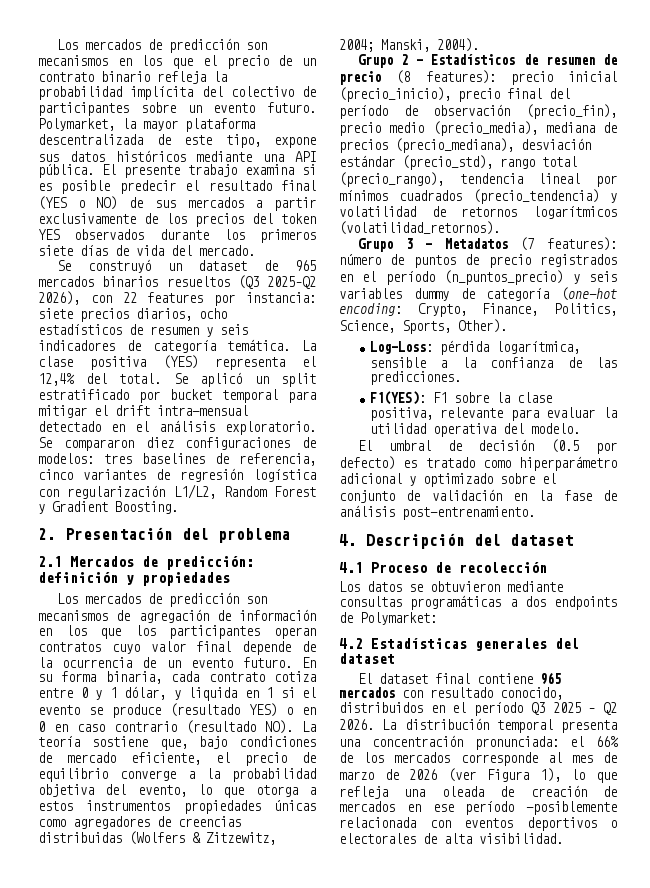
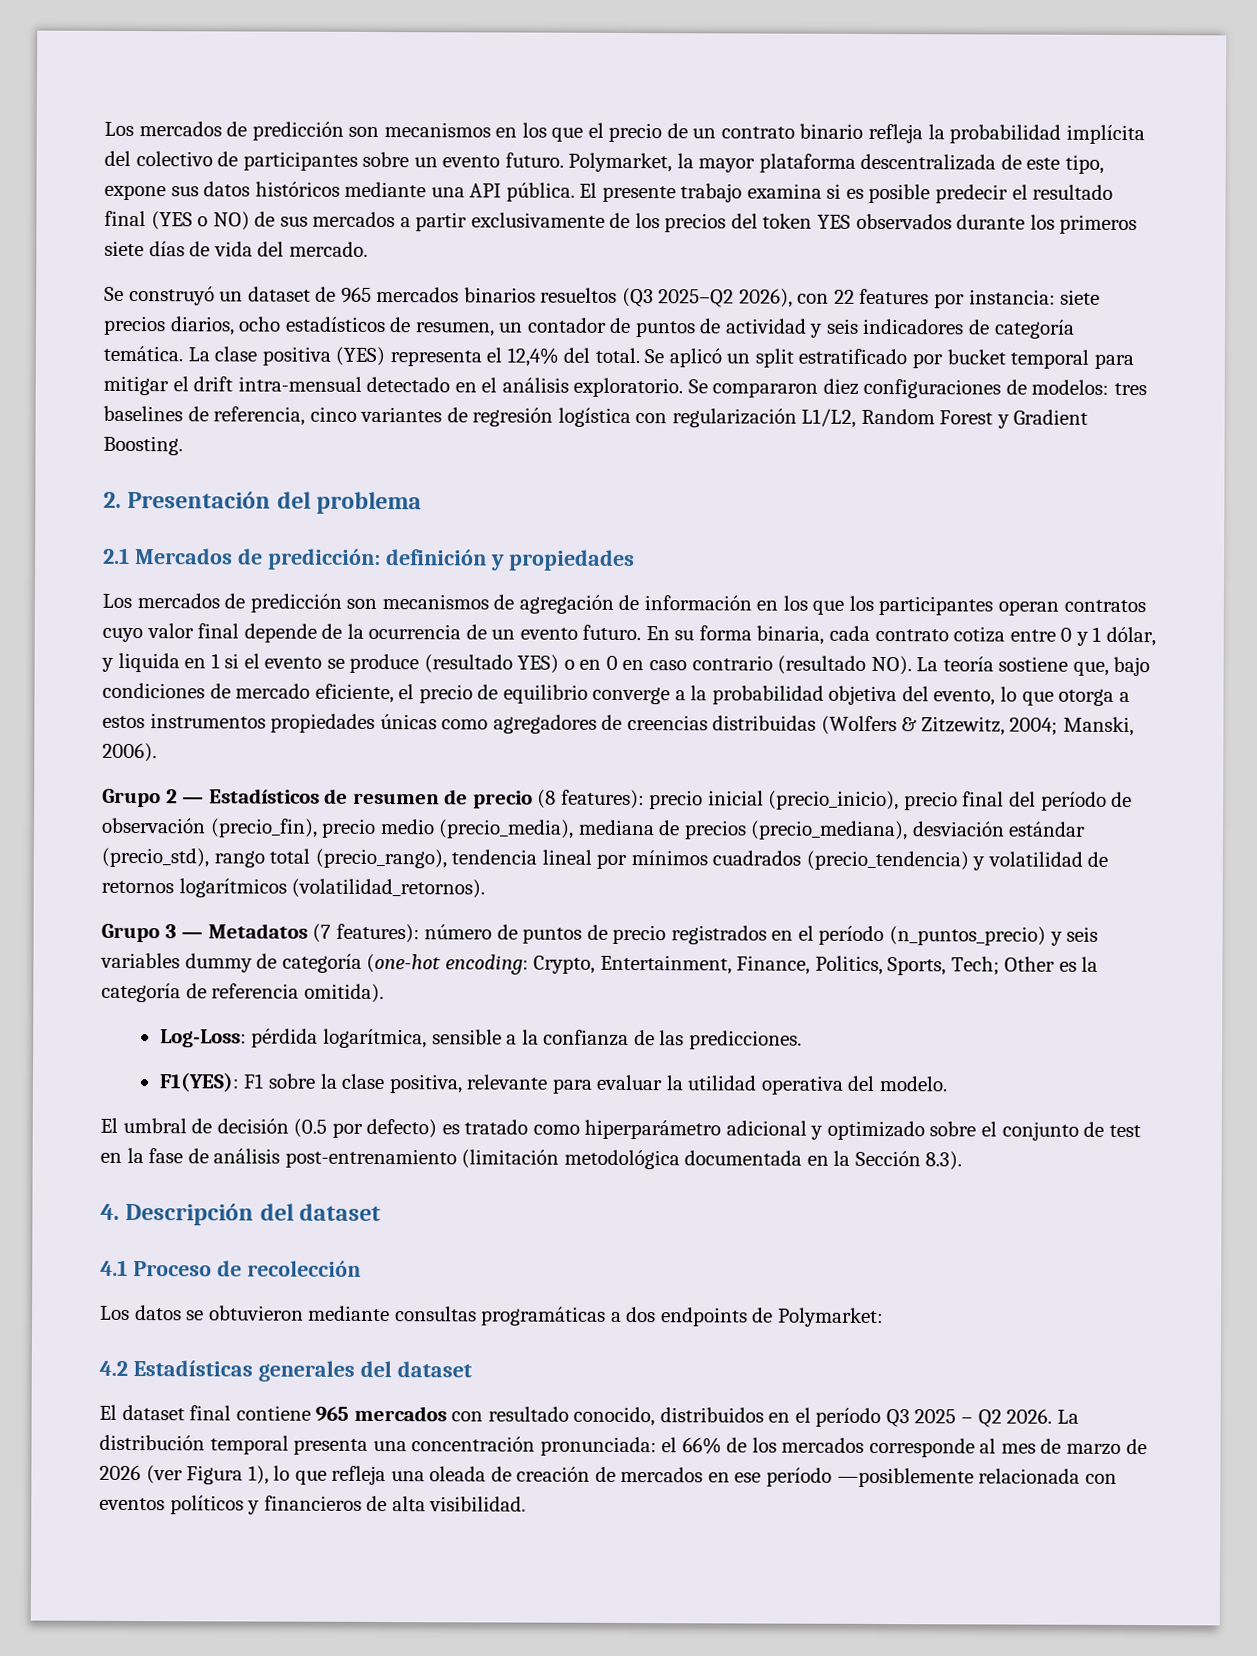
- Se construyó un dataset de 965 mercados binarios resueltos (Q3 2025–Q2 2026), con 22 features por instancia: siete precios diarios, ocho estadísticos de resumen y seis indicadores de categoría temática.
+ Se construyó un dataset de 965 mercados binarios resueltos (Q3 2025–Q2 2026), con 22 features por instancia: siete precios diarios, ocho estadísticos de resumen, un contador de puntos de actividad y seis indicadores de categoría temática.
- Manski, 2004).
+ Manski, 2006).
- Grupo 3 — Metadatos (7 features): número de puntos de precio registrados en el período (n_puntos_precio) y seis variables dummy de categoría (one-hot encoding: Crypto, Finance, Politics, Science, Sports, Other).
+ Grupo 3 — Metadatos (7 features): número de puntos de precio registrados en el período (n_puntos_precio) y seis variables dummy de categoría (one-hot encoding: Crypto, Entertainment, Finance, Politics, Sports, Tech; Other es la categoría de referencia omitida).
- El umbral de decisión (0.5 por defecto) es tratado como hiperparámetro adicional y optimizado sobre el conjunto de validación en la fase de análisis post-entrenamiento.
+ El umbral de decisión (0.5 por defecto) es tratado como hiperparámetro adicional y optimizado sobre el conjunto de test en la fase de análisis post-entrenamiento (limitación metodológica documentada en la Sección 8.3).
- La distribución temporal presenta una concentración pronunciada: el 66% de los mercados corresponde al mes de marzo de 2026 (ver Figura 1), lo que refleja una oleada de creación de mercados en ese período —posiblemente relacionada con eventos deportivos o electorales de alta visibilidad.
+ La distribución temporal presenta una concentración pronunciada: el 66% de los mercados corresponde al mes de marzo de 2026 (ver Figura 1), lo que refleja una oleada de creación de mercados en ese período —posiblemente relacionada con eventos políticos y financieros de alta visibilidad.

